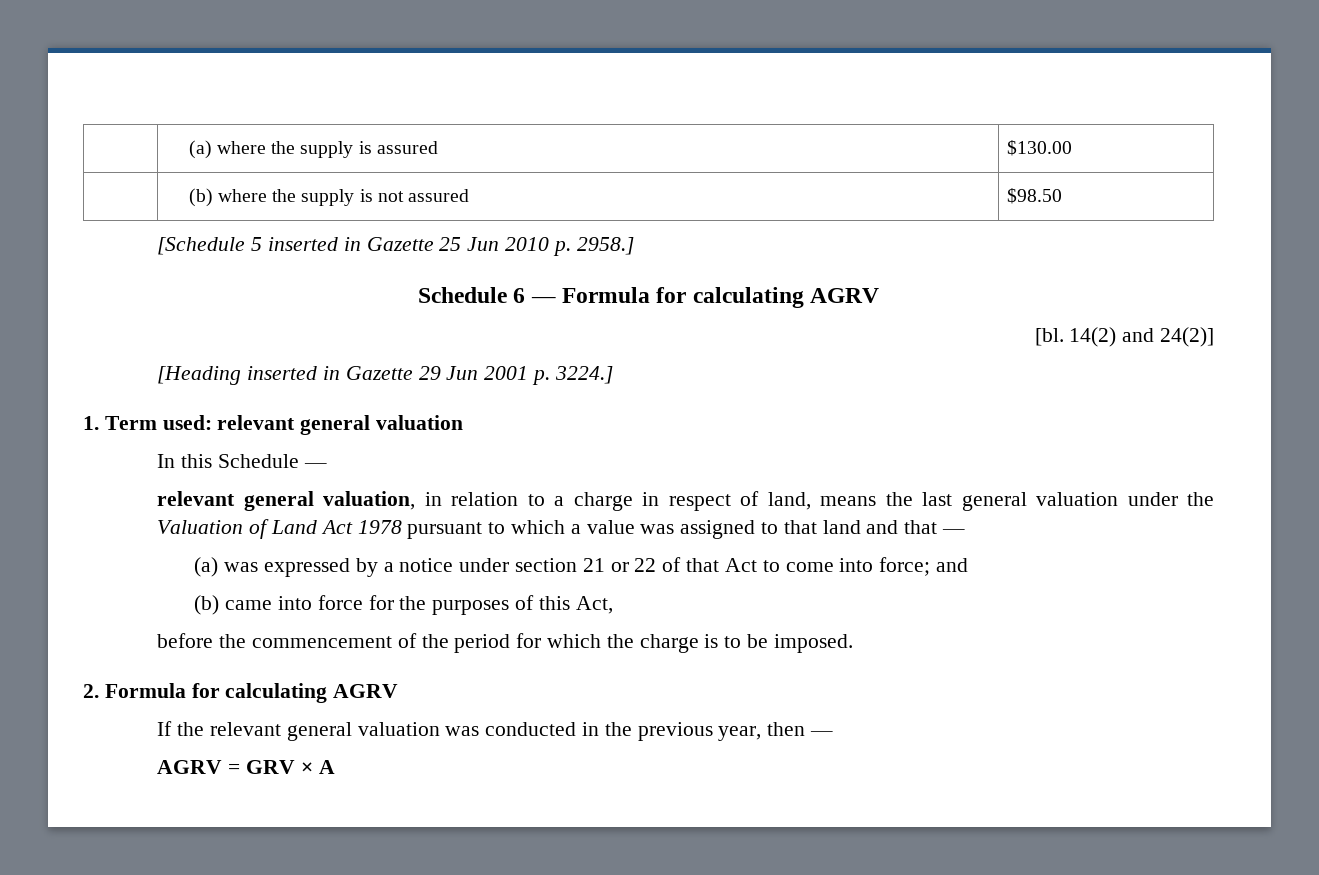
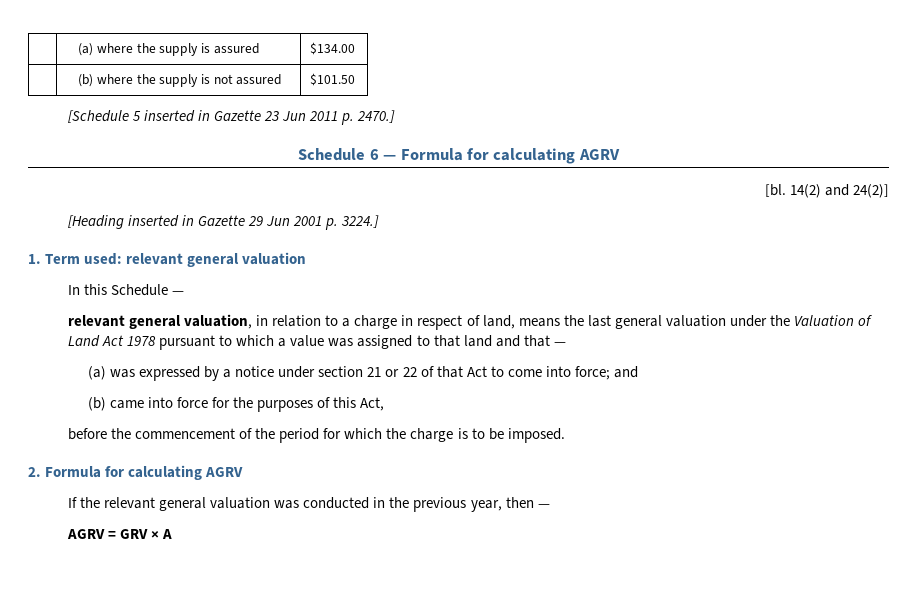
- | (a) where the supply is assured | $130.00
+ | (a) where the supply is assured | $134.00
- | (b) where the supply is not assured | $98.50
+ | (b) where the supply is not assured | $101.50
- [Schedule 5 inserted in Gazette 25 Jun 2010 p. 2958.]
+ [Schedule 5 inserted in Gazette 23 Jun 2011 p. 2470.]

